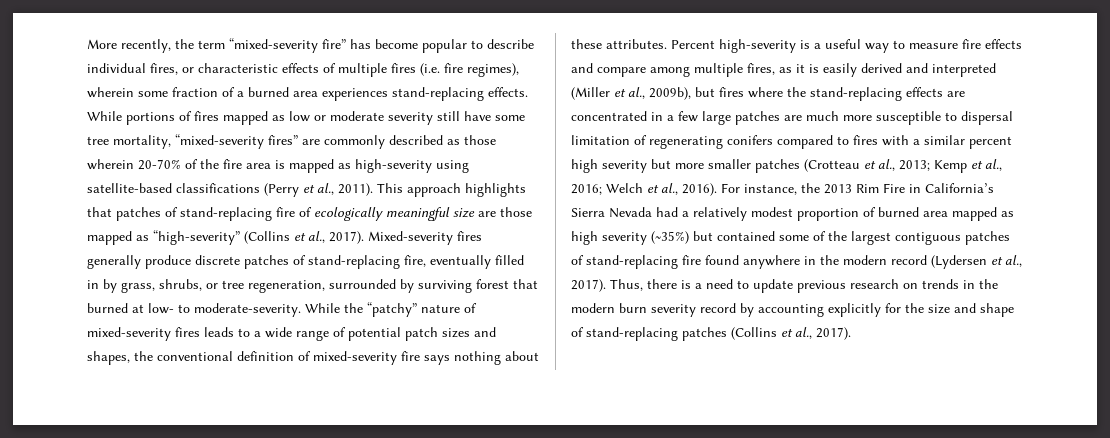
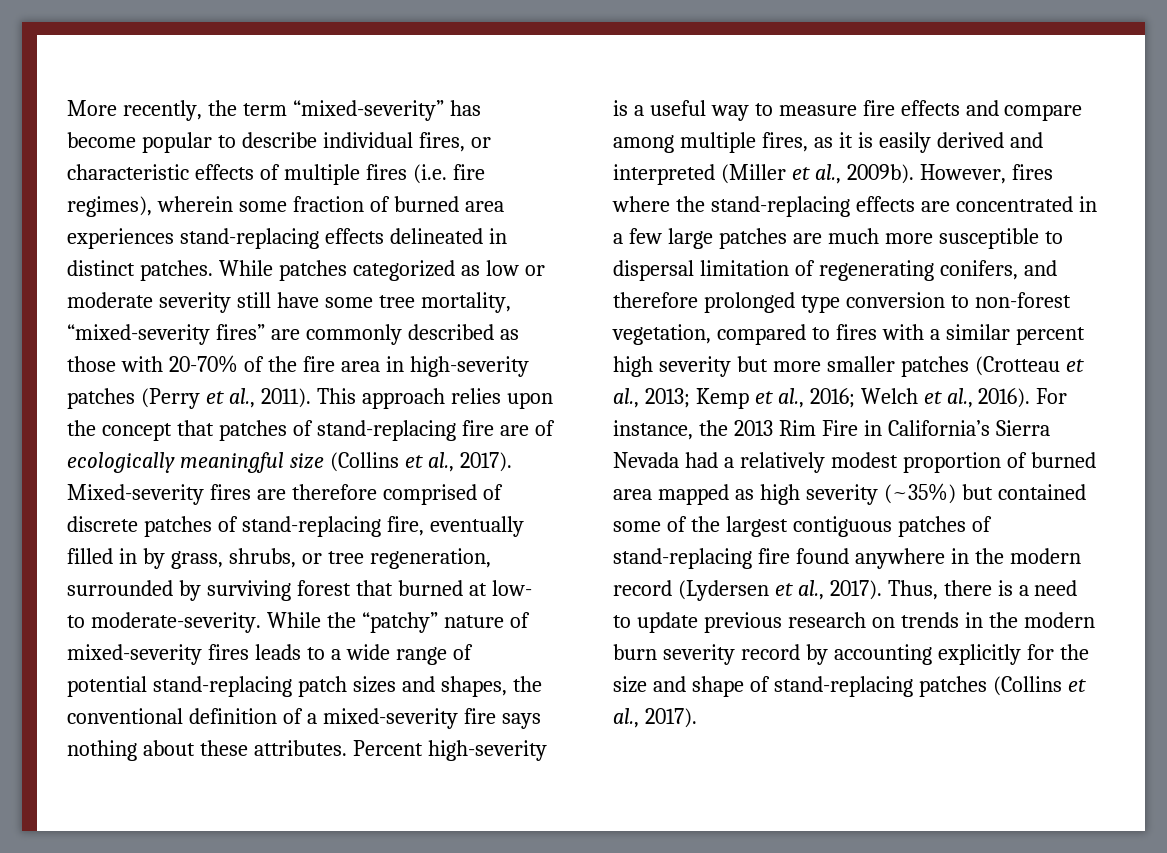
- More recently, the term “mixed-severity fire” has become popular to describe individual fires, or characteristic effects of multiple fires (i.e. fire regimes), wherein some fraction of a burned area experiences stand-replacing effects. While portions of fires mapped as low or moderate severity still have some tree mortality, “mixed-severity fires” are commonly described as those wherein 20-70% of the fire area is mapped as high-severity using satellite-based classifications (Perry et al., 2011).
+ More recently, the term “mixed-severity” has become popular to describe individual fires, or characteristic effects of multiple fires (i.e. fire regimes), wherein some fraction of burned area experiences stand-replacing effects delineated in distinct patches. While patches categorized as low or moderate severity still have some tree mortality, “mixed-severity fires” are commonly described as those with 20-70% of the fire area in high-severity patches (Perry et al., 2011).
- This approach highlights that patches of stand-replacing fire of ecologically meaningful size are those mapped as “high-severity” (Collins et al., 2017).
+ This approach relies upon the concept that patches of stand-replacing fire are of ecologically meaningful size (Collins et al., 2017).
- Mixed-severity fires generally produce discrete patches of stand-replacing fire, eventually filled in by grass, shrubs, or tree regeneration, surrounded by surviving forest that burned at low- to moderate-severity.
+ Mixed-severity fires are therefore comprised of discrete patches of stand-replacing fire, eventually filled in by grass, shrubs, or tree regeneration, surrounded by surviving forest that burned at low- to moderate-severity.
- While the “patchy” nature of mixed-severity fires leads to a wide range of potential patch sizes and shapes, the conventional definition of mixed-severity fire says nothing about these attributes.
+ While the “patchy” nature of mixed-severity fires leads to a wide range of potential stand-replacing patch sizes and shapes, the conventional definition of a mixed-severity fire says nothing about these attributes.
- Percent high-severity is a useful way to measure fire effects and compare among multiple fires, as it is easily derived and interpreted (Miller et al., 2009b), but fires where the stand-replacing effects are concentrated in a few large patches are much more susceptible to dispersal limitation of regenerating conifers compared to fires with a similar percent high severity but more smaller patches (Crotteau et al., 2013;
+ Percent high-severity is a useful way to measure fire effects and compare among multiple fires, as it is easily derived and interpreted (Miller et al., 2009b). However, fires where the stand-replacing effects are concentrated in a few large patches are much more susceptible to dispersal limitation of regenerating conifers, and therefore prolonged type conversion to non-forest vegetation, compared to fires with a similar percent high severity but more smaller patches (Crotteau et al., 2013;

